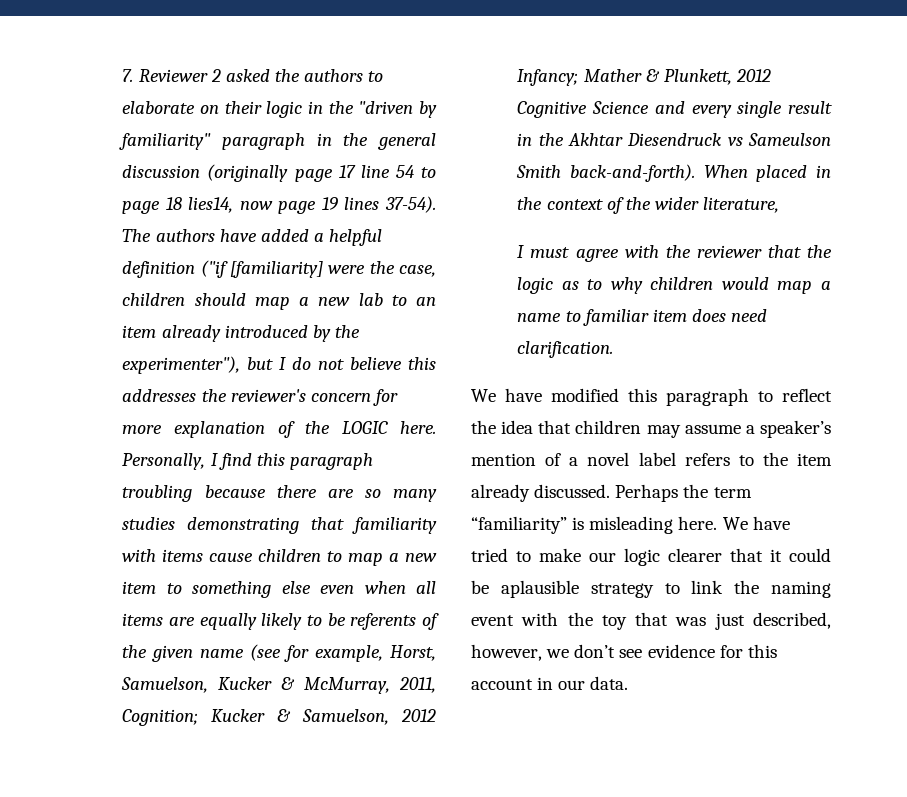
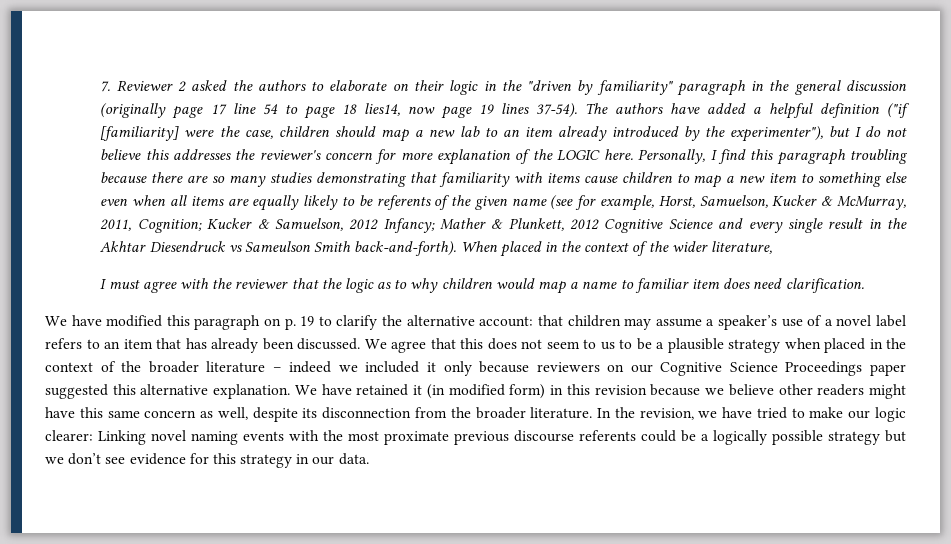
- We have modified this paragraph to reflect the idea that children may assume a speaker’s mention of a novel label refers to the item already discussed. Perhaps the term “familiarity” is misleading here. We have tried to make our logic clearer that it could be aplausible strategy to link the naming event with the toy that was just described, however, we don’t see evidence for this account in our data.
+ We have modified this paragraph on p. 19 to clarify the alternative account: that children may assume a speaker’s use of a novel label refers to an item that has already been discussed. We agree that this does not seem to us to be a plausible strategy when placed in the context of the broader literature – indeed we included it only because reviewers on our Cognitive Science Proceedings paper suggested this alternative explanation. We have retained it (in modified form) in this revision because we believe other readers might have this same concern as well, despite its disconnection from the broader literature. In the revision, we have tried to make our logic clearer: Linking novel naming events with the most proximate previous discourse referents could be a logically possible strategy but we don’t see evidence for this strategy in our data.

